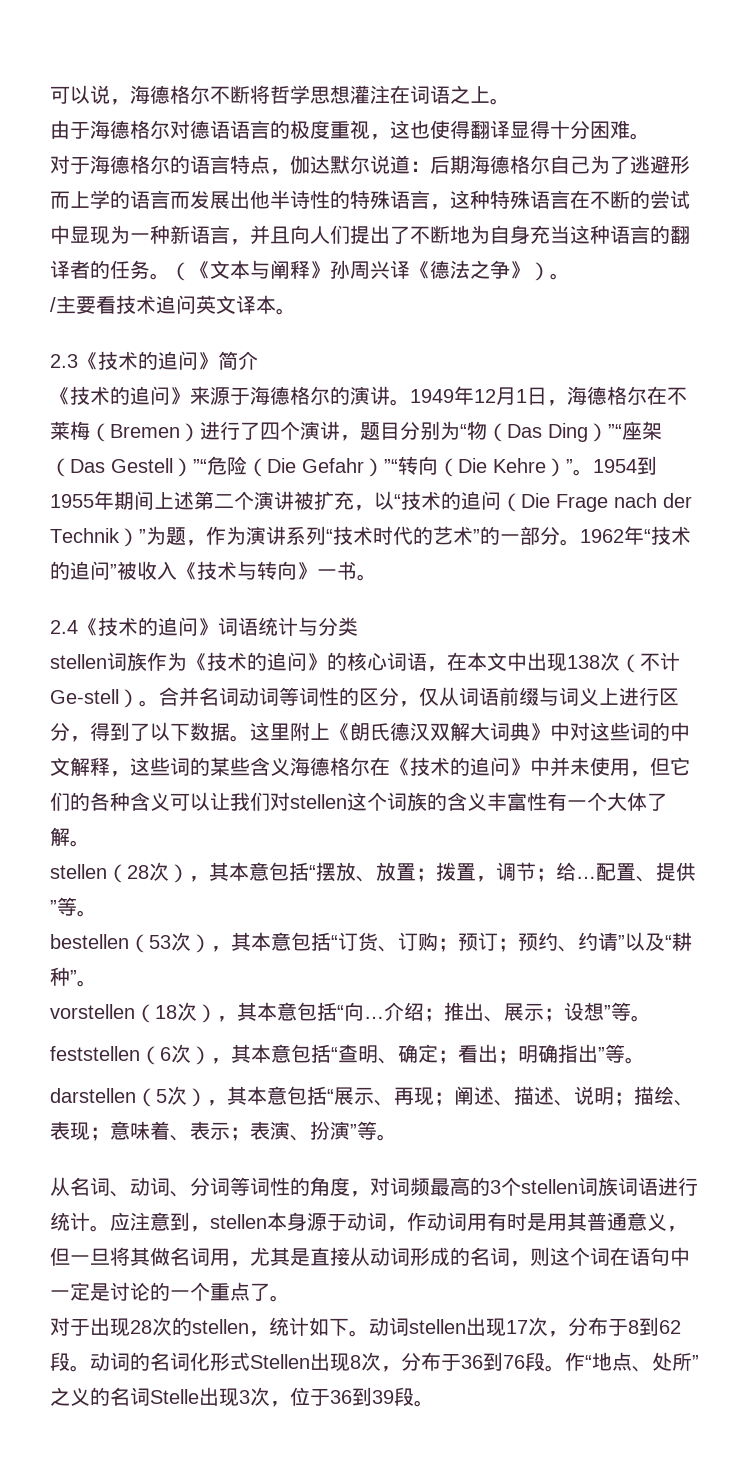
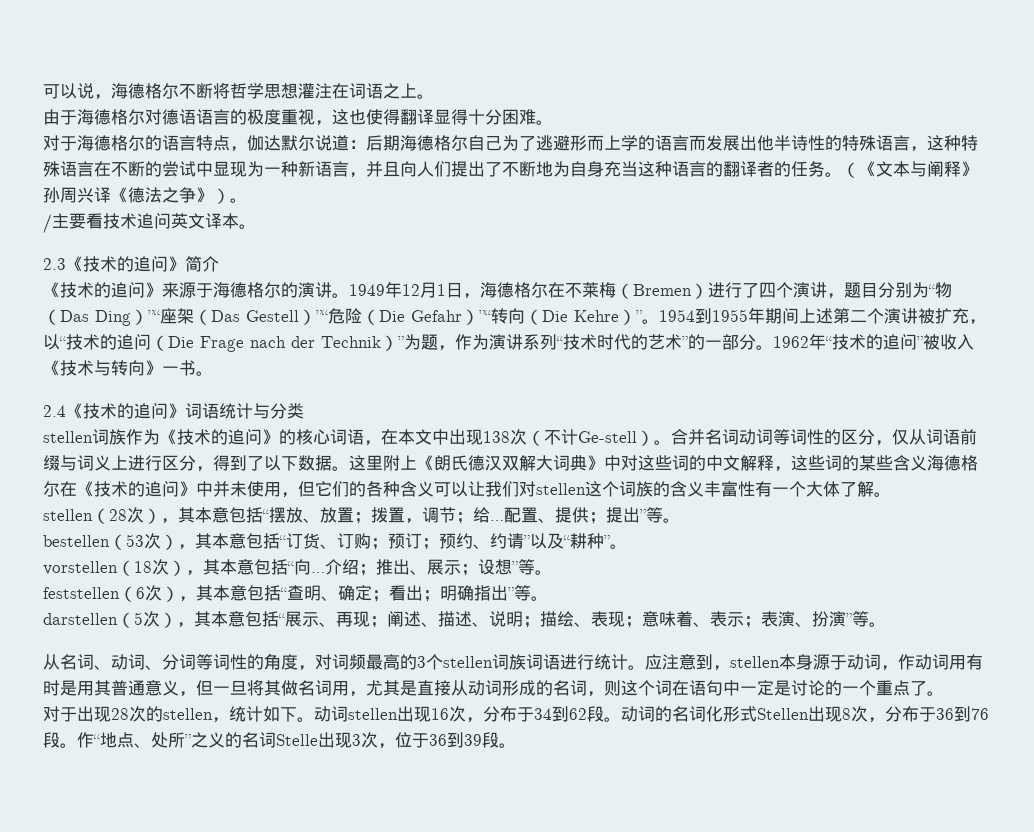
- 配置、提供”等。
+ 配置、提供；提出”等。
- 动词stellen出现17次，分布于8到62段。
+ 动词stellen出现16次，分布于34到62段。

